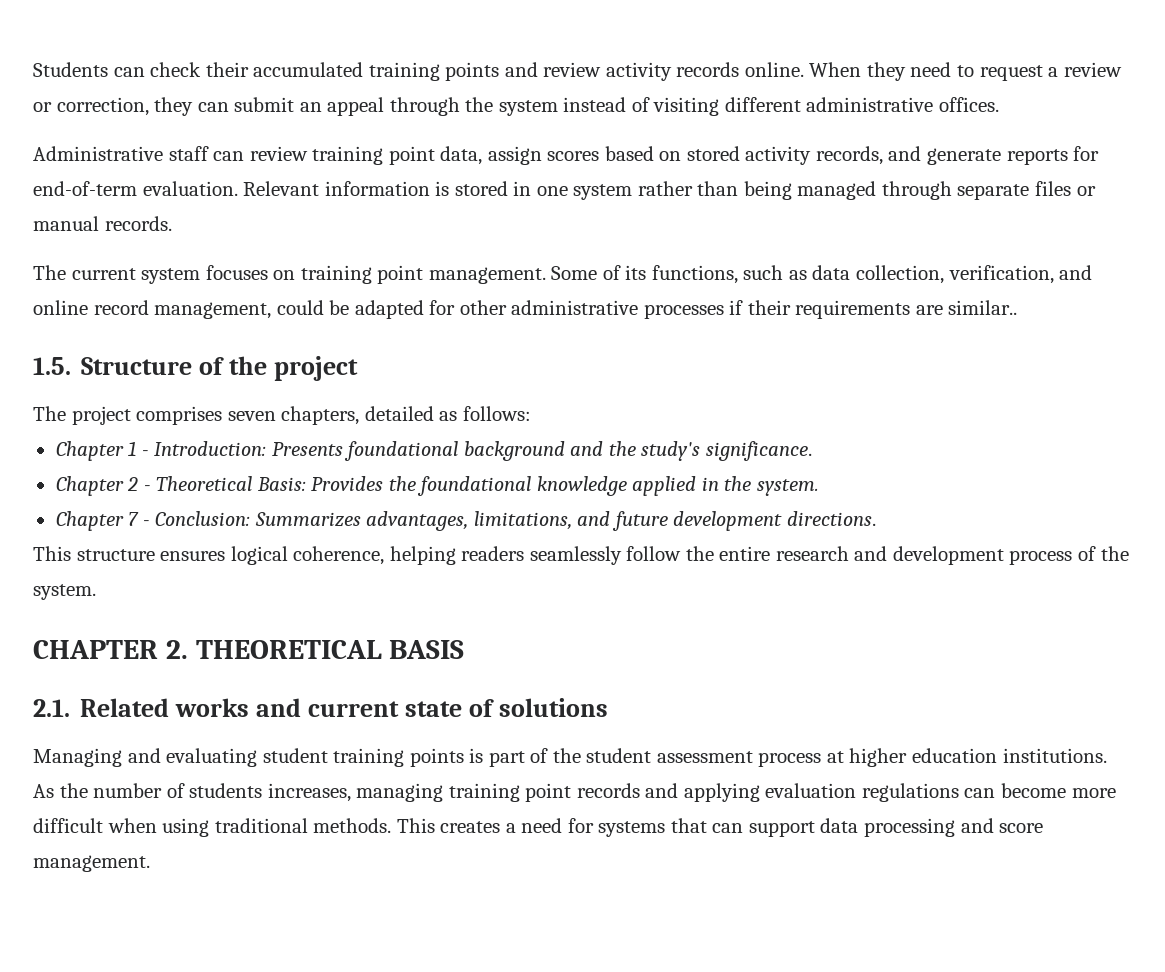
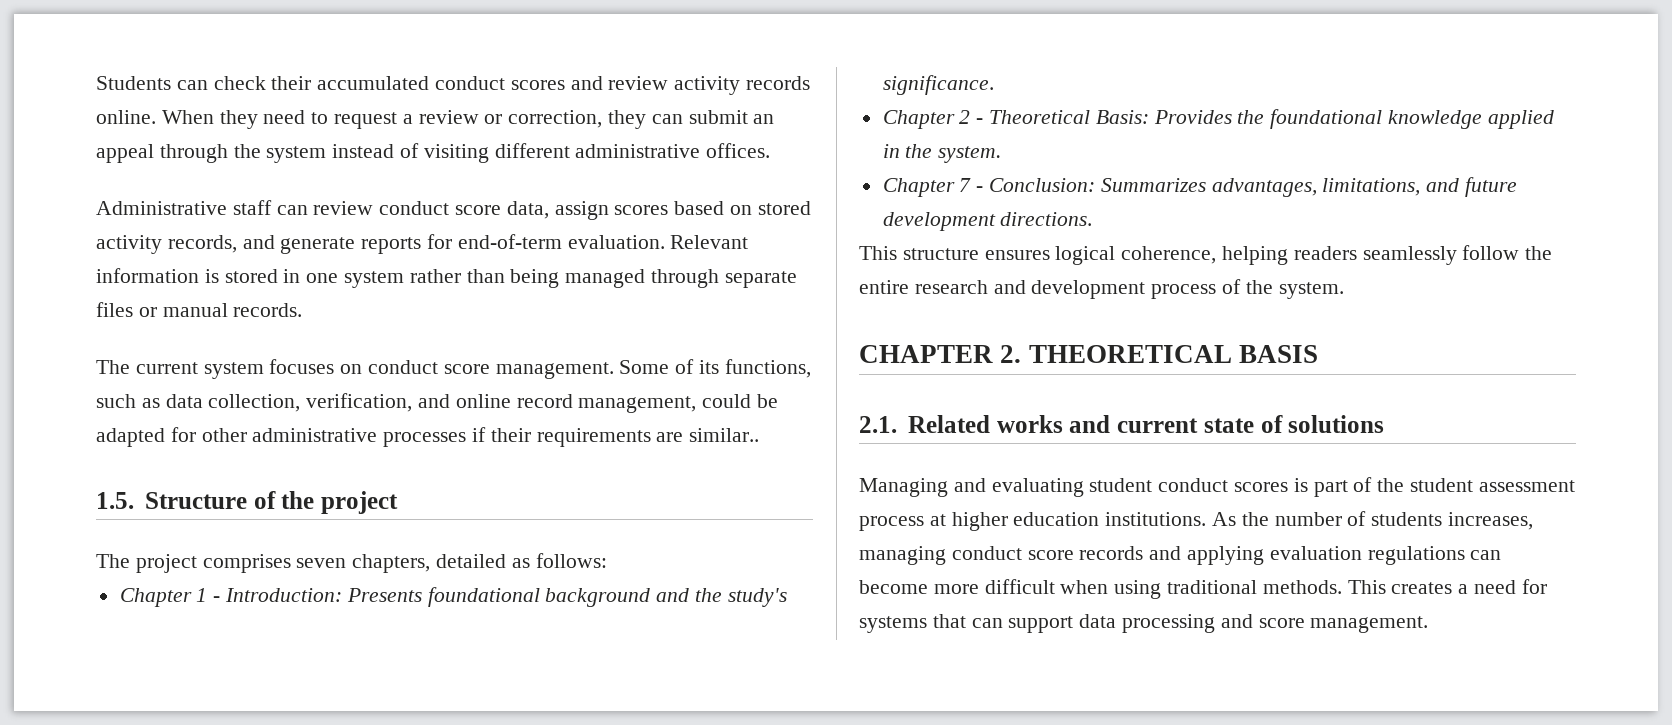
- Students can check their accumulated training points and review activity records online.
+ Students can check their accumulated conduct scores and review activity records online.
- Administrative staff can review training point data, assign scores based on stored activity records, and generate reports for end-of-term evaluation.
+ Administrative staff can review conduct score data, assign scores based on stored activity records, and generate reports for end-of-term evaluation.
- The current system focuses on training point management.
+ The current system focuses on conduct score management.
- Managing and evaluating student training points is part of the student assessment process at higher education institutions.
+ Managing and evaluating student conduct scores is part of the student assessment process at higher education institutions.
- As the number of students increases, managing training point records and applying evaluation regulations can become more difficult when using traditional methods.
+ As the number of students increases, managing conduct score records and applying evaluation regulations can become more difficult when using traditional methods.

